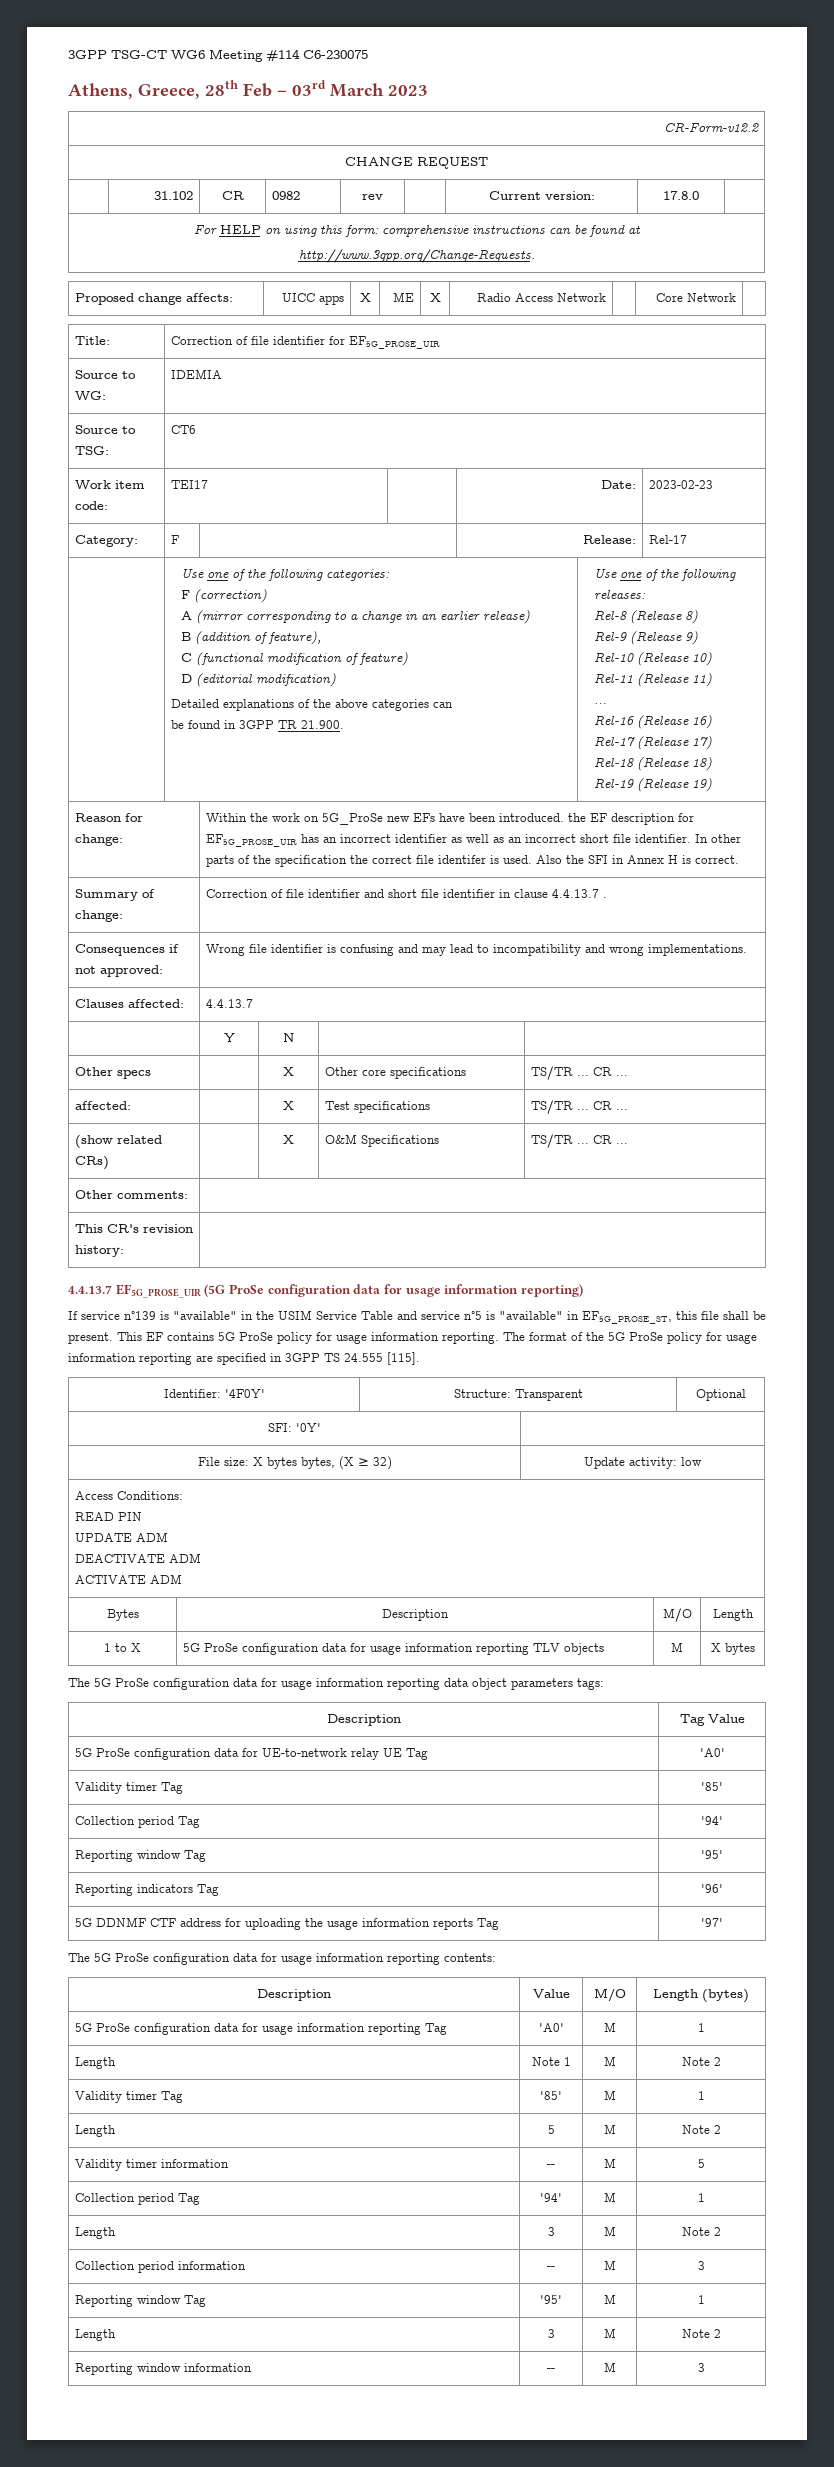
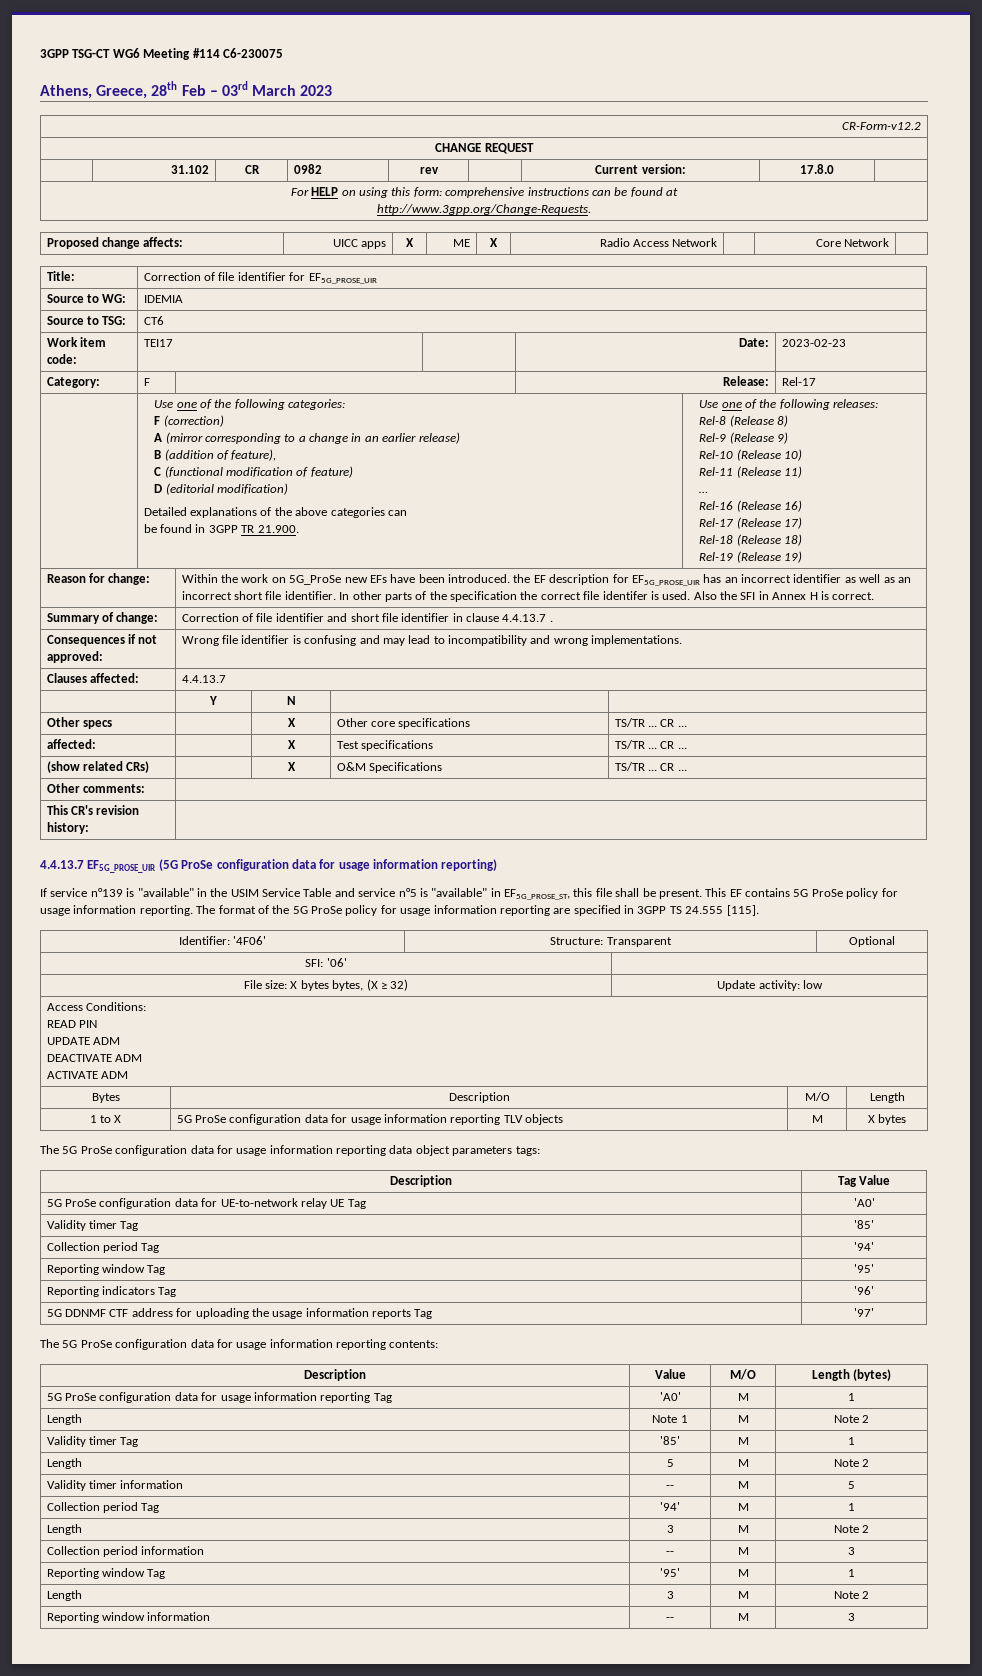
- Identifier: '4F0Y' | Structure: Transparent | Optional
+ Identifier: '4F06' | Structure: Transparent | Optional
- SFI: '0Y' |
+ SFI: '06' |

